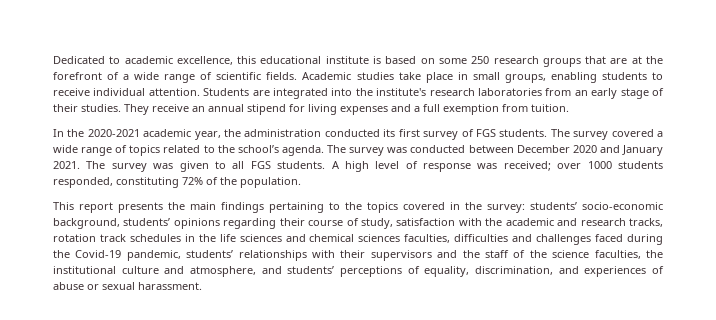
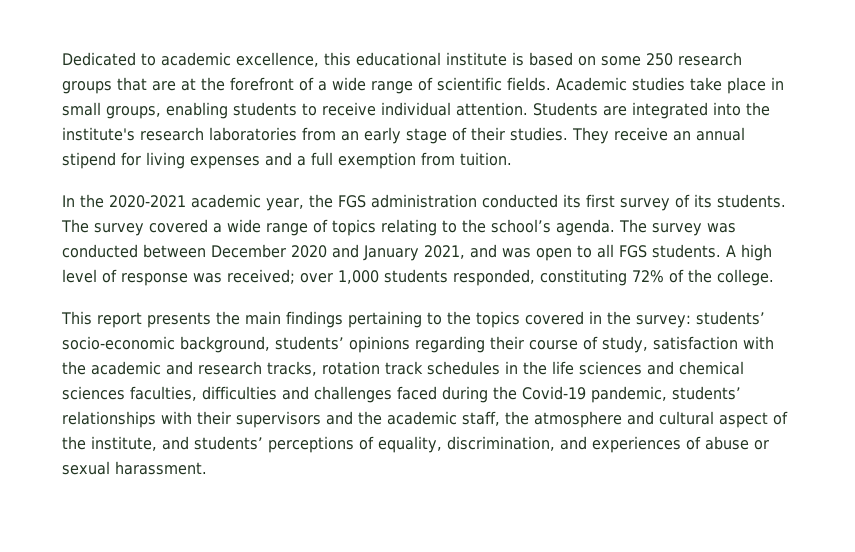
- In the 2020-2021 academic year, the administration conducted its first survey of FGS students.
+ In the 2020-2021 academic year, the FGS administration conducted its first survey of its students.
- The survey covered a wide range of topics related to the school’s agenda.
+ The survey covered a wide range of topics relating to the school’s agenda.
- The survey was conducted between December 2020 and January 2021. The survey was given to all FGS students.
+ The survey was conducted between December 2020 and January 2021, and was open to all FGS students.
- A high level of response was received; over 1000 students responded, constituting 72% of the population.
+ A high level of response was received; over 1,000 students responded, constituting 72% of the college.
- students’ socio-economic background, students’ opinions regarding their course of study, satisfaction with the academic and research tracks, rotation track schedules in the life sciences and chemical sciences faculties, difficulties and challenges faced during the Covid-19 pandemic, students’ relationships with their supervisors and the staff of the science faculties, the institutional culture and atmosphere, and students’ perceptions of equality, discrimination, and experiences of abuse or sexual harassment.
+ students’ socio-economic background, students’ opinions regarding their course of study, satisfaction with the academic and research tracks, rotation track schedules in the life sciences and chemical sciences faculties, difficulties and challenges faced during the Covid-19 pandemic, students’ relationships with their supervisors and the academic staff, the atmosphere and cultural aspect of the institute, and students’ perceptions of equality, discrimination, and experiences of abuse or sexual harassment.

